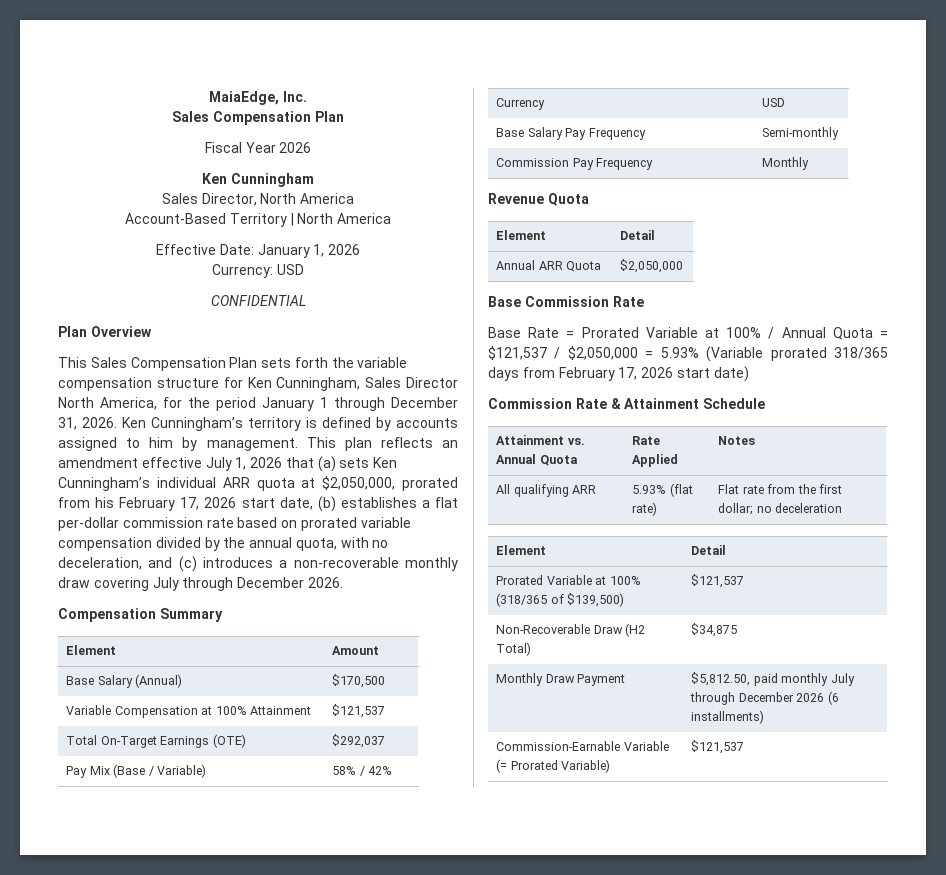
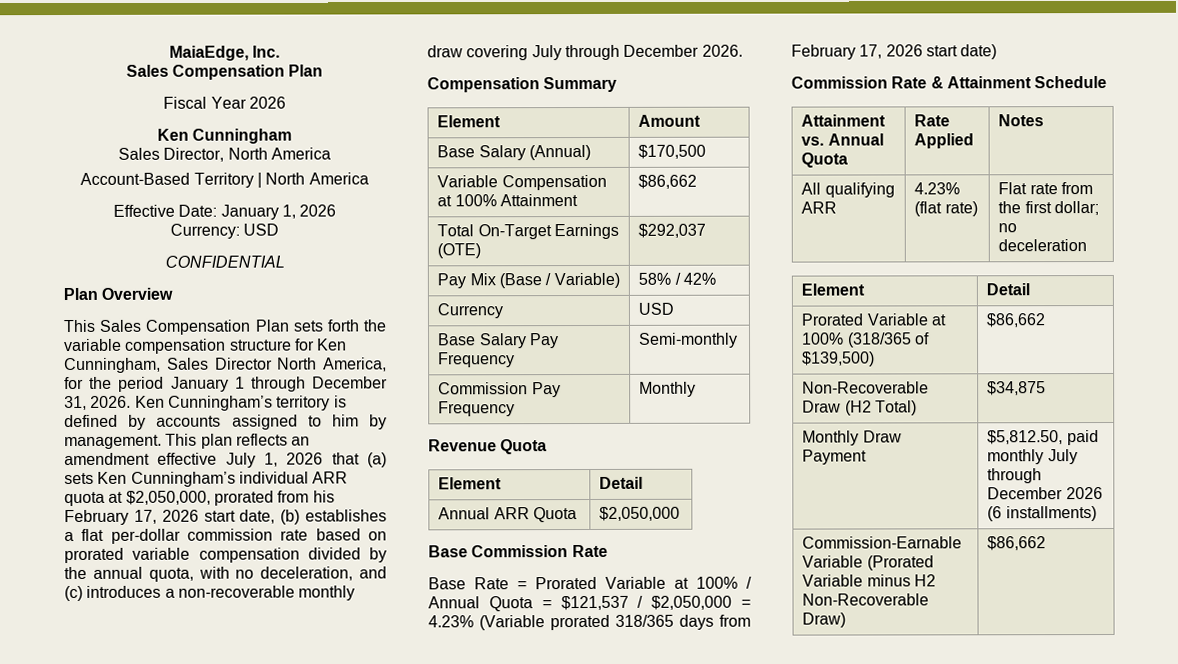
- Variable Compensation at 100% Attainment | $121,537
+ Variable Compensation at 100% Attainment | $86,662
- Base Rate = Prorated Variable at 100% / Annual Quota = $121,537 / $2,050,000 = 5.93% (Variable prorated 318/365 days from February 17, 2026 start date)
+ Base Rate = Prorated Variable at 100% / Annual Quota = $121,537 / $2,050,000 = 4.23% (Variable prorated 318/365 days from February 17, 2026 start date)
- All qualifying ARR | 5.93% (flat rate) | Flat rate from the first dollar; no deceleration
+ All qualifying ARR | 4.23% (flat rate) | Flat rate from the first dollar; no deceleration
- Prorated Variable at 100% (318/365 of $139,500) | $121,537
+ Prorated Variable at 100% (318/365 of $139,500) | $86,662
- Commission-Earnable Variable (= Prorated Variable) | $121,537
+ Commission-Earnable Variable (Prorated Variable minus H2 Non-Recoverable Draw) | $86,662

